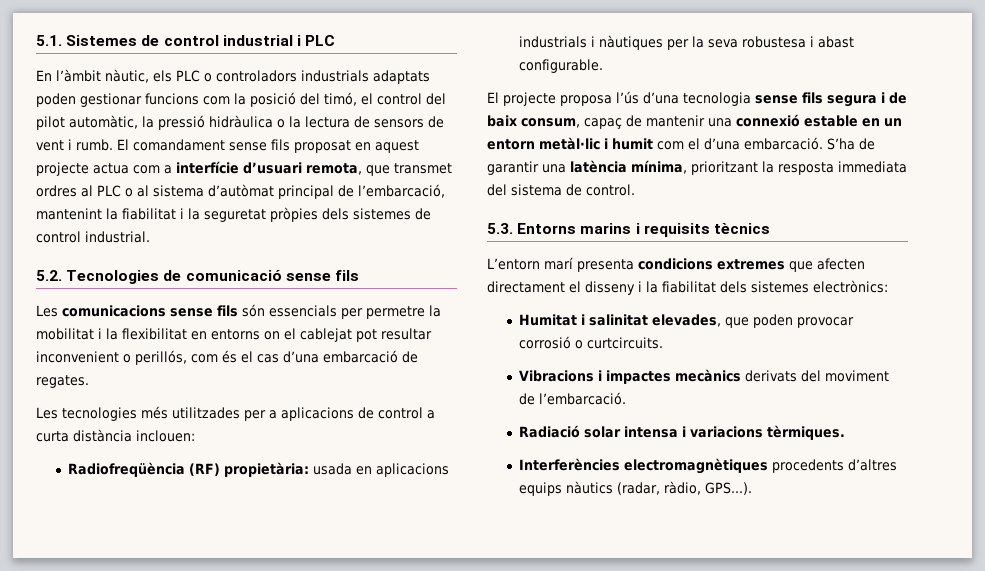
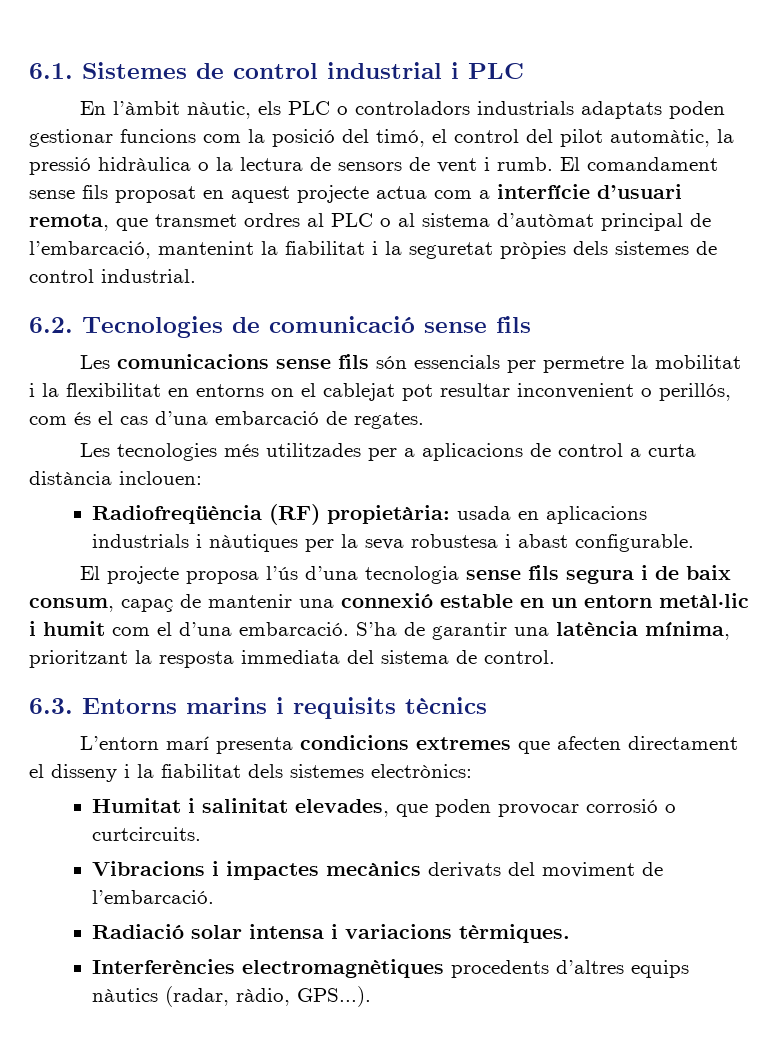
- 5.1. Sistemes de control industrial i PLC
+ 6.1. Sistemes de control industrial i PLC
- 5.2. Tecnologies de comunicació sense fils
+ 6.2. Tecnologies de comunicació sense fils
- 5.3. Entorns marins i requisits tècnics
+ 6.3. Entorns marins i requisits tècnics

